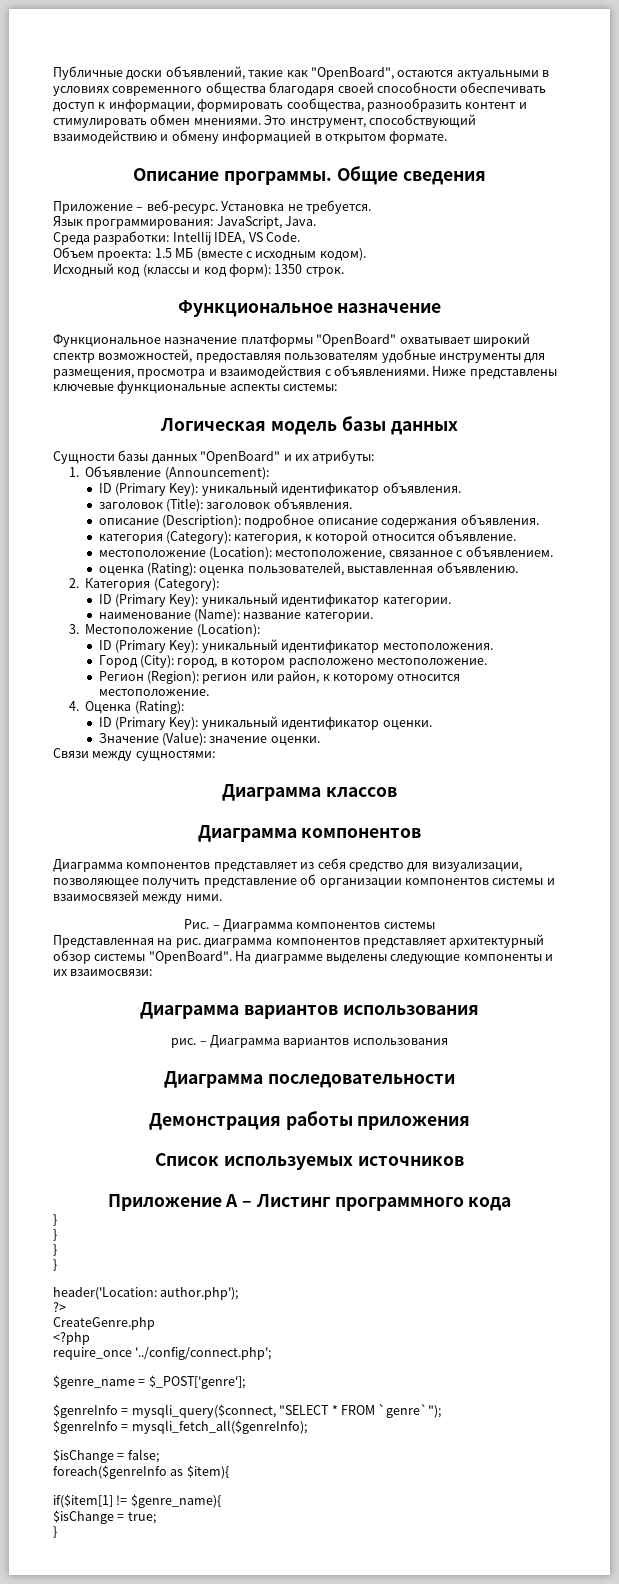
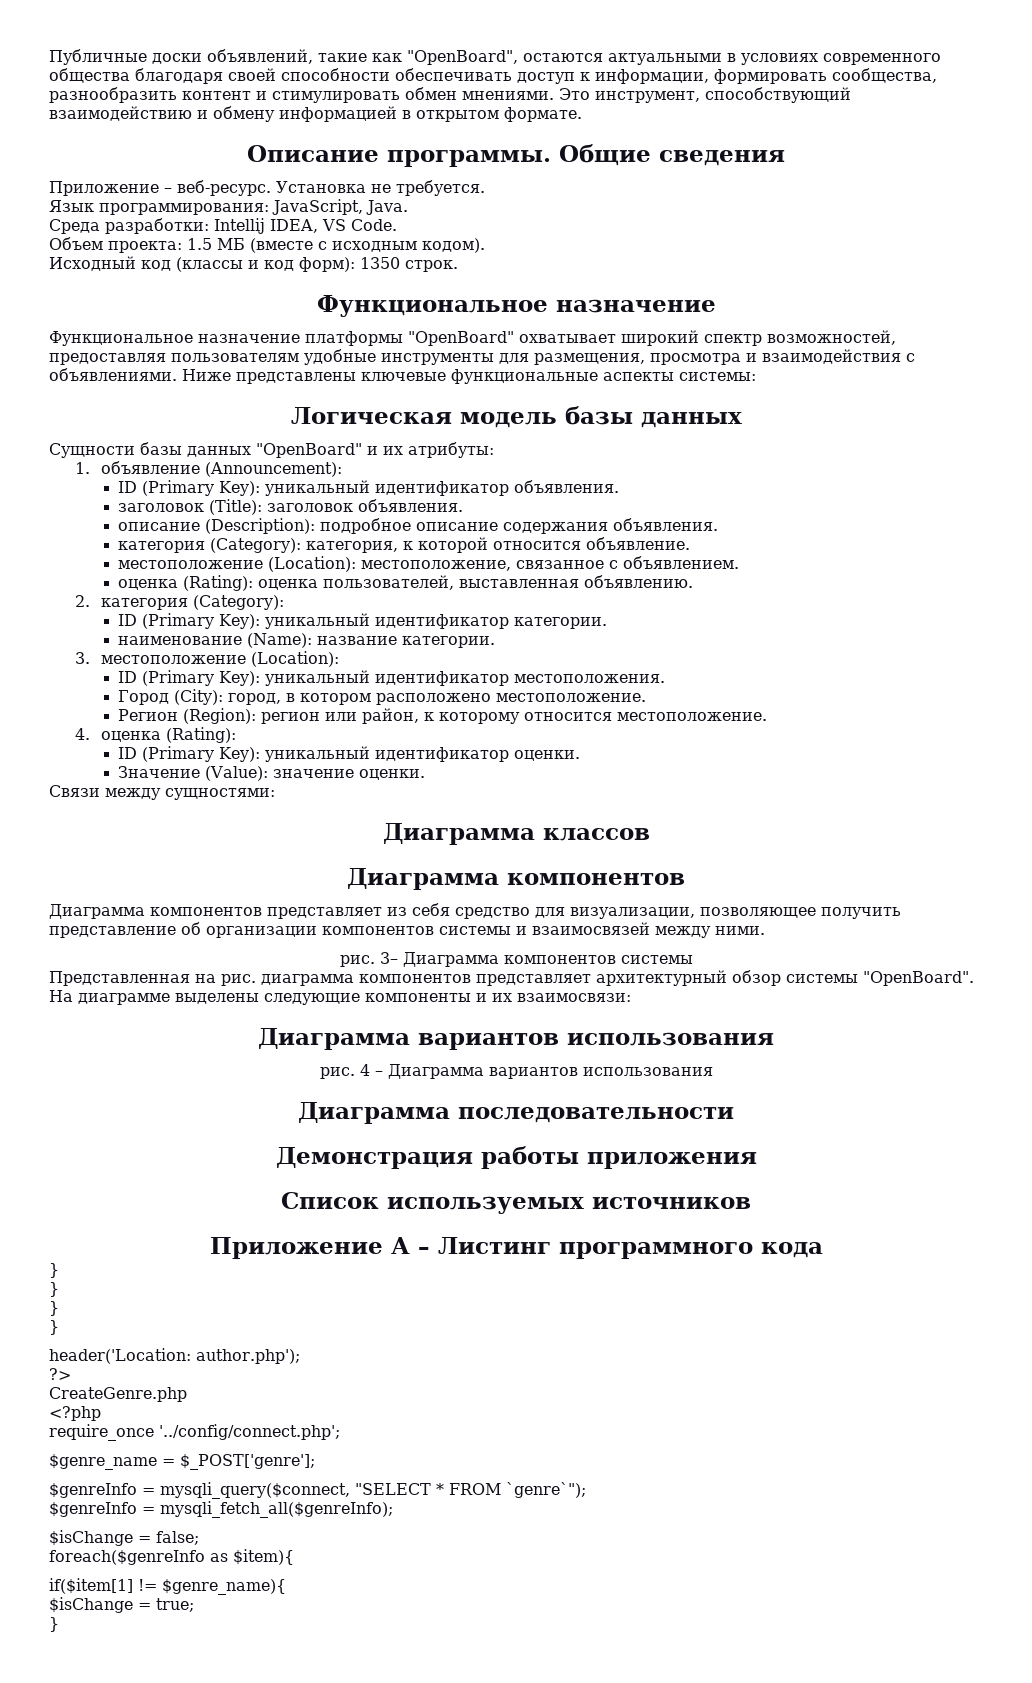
- 1. Объявление (Announcement):
+ 1. объявление (Announcement):
- 2. Категория (Category):
+ 2. категория (Category):
- 3. Местоположение (Location):
+ 3. местоположение (Location):
- 4. Оценка (Rating):
+ 4. оценка (Rating):
- Рис. – Диаграмма компонентов системы
+ рис. 3– Диаграмма компонентов системы
- – Диаграмма вариантов использования
+ 4 – Диаграмма вариантов использования

